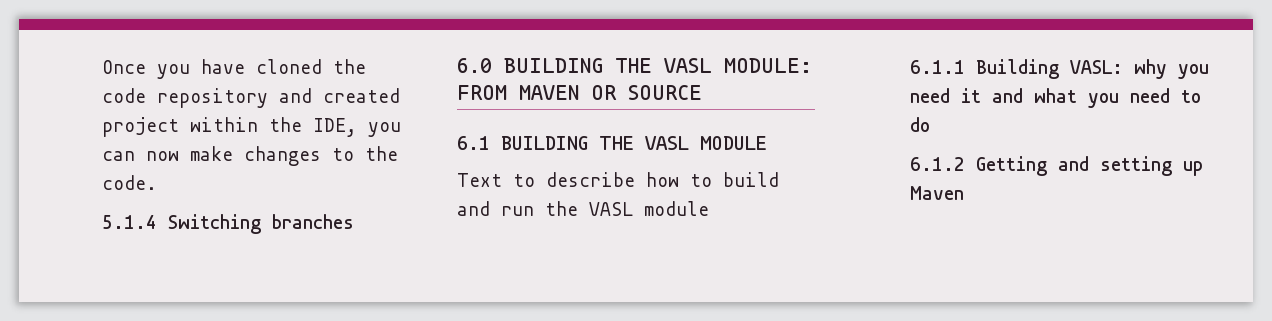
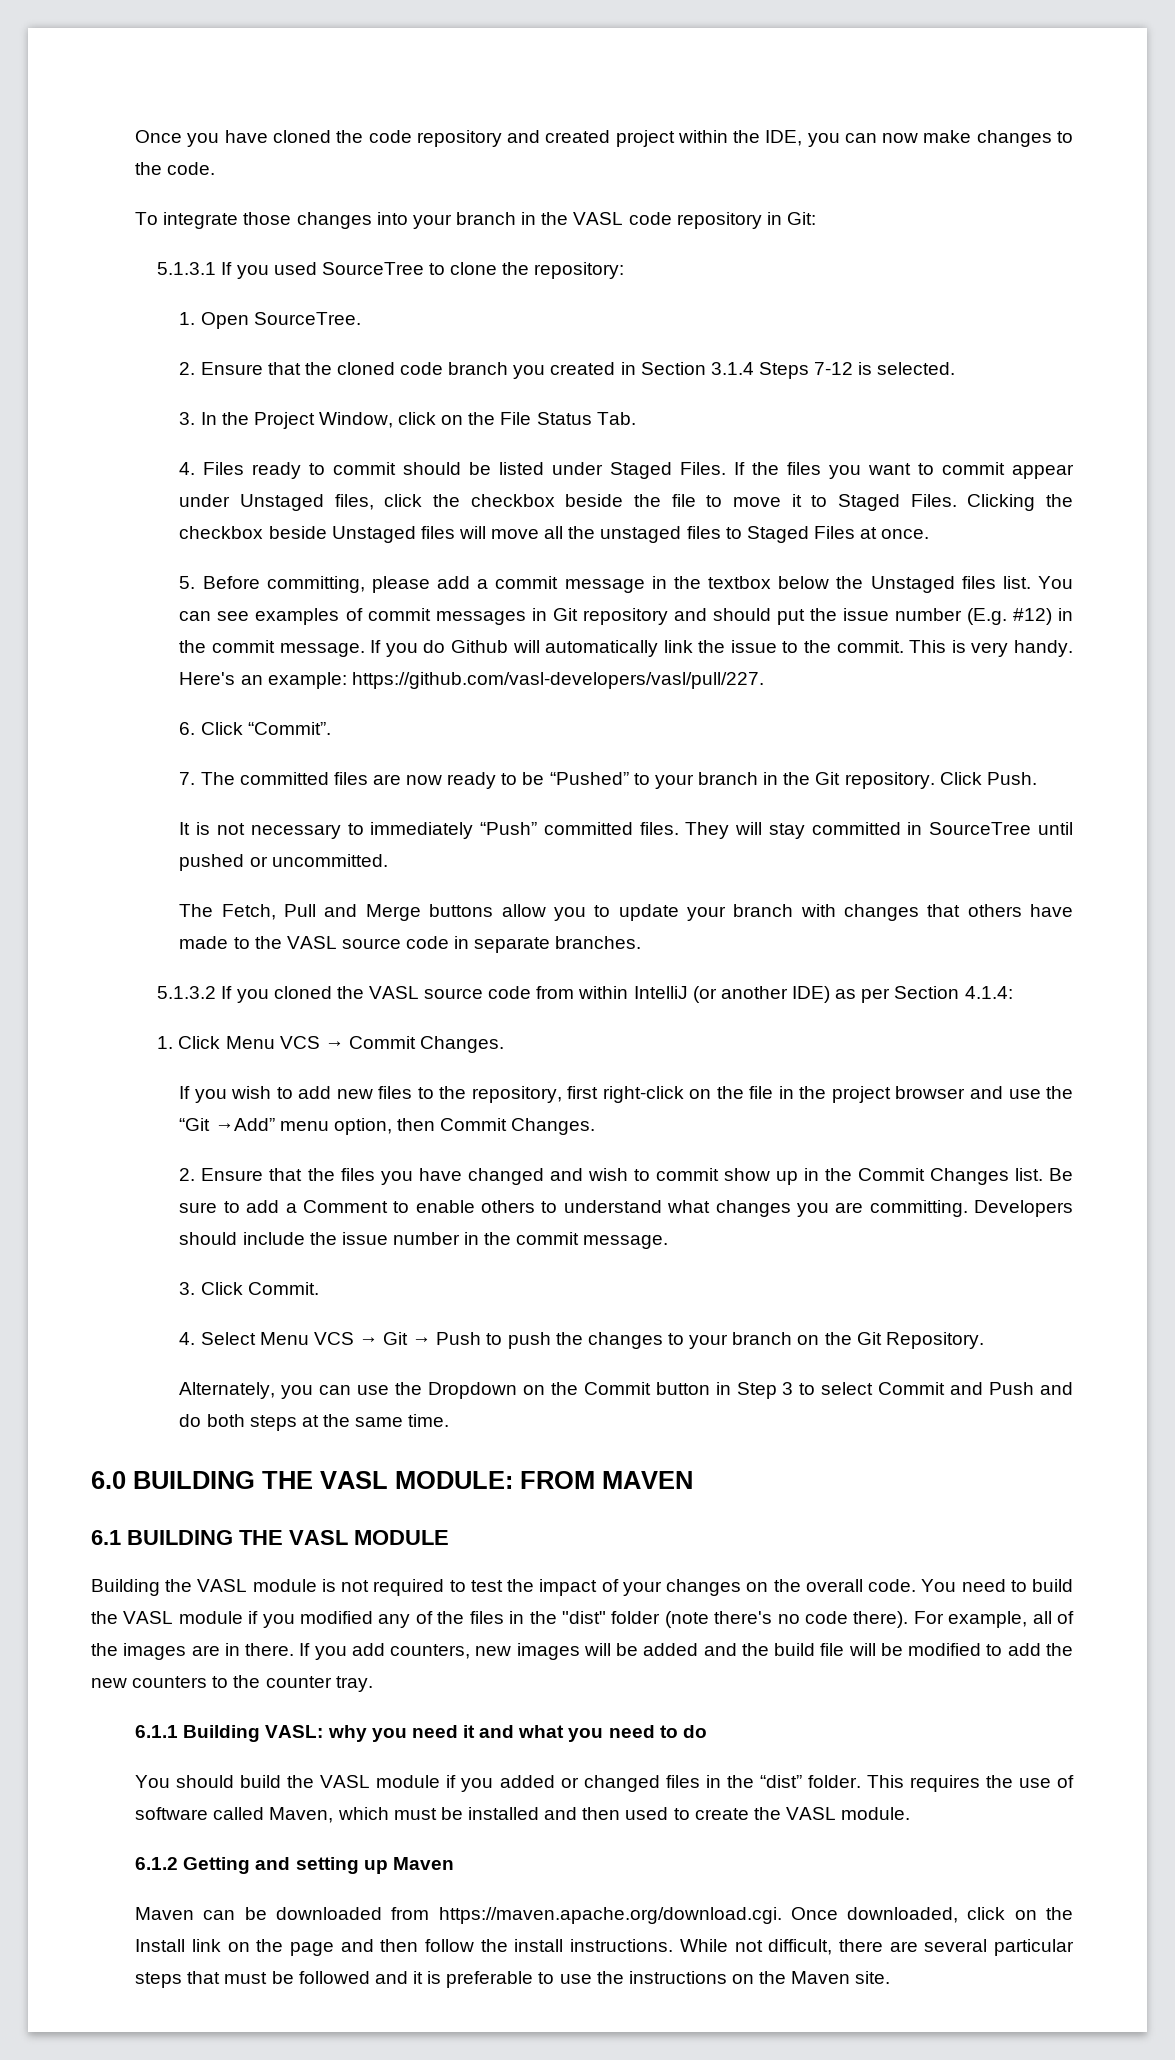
- 5.1.4 Switching branches
+ To integrate those changes into your branch in the VASL code repository in Git:
+ 5.1.3.1 If you used SourceTree to clone the repository:
+ 1. Open SourceTree.
+ 2. Ensure that the cloned code branch you created in Section 3.1.4 Steps 7-12 is selected.
+ 3. In the Project Window, click on the File Status Tab.
+ 4. Files ready to commit should be listed under Staged Files. If the files you want to commit appear under Unstaged files, click the checkbox beside the file to move it to Staged Files. Clicking the checkbox beside Unstaged files will move all the unstaged files to Staged Files at once.
+ 5. Before committing, please add a commit message in the textbox below the Unstaged files list. You can see examples of commit messages in Git repository and should put the issue number (E.g. #12) in the commit message. If you do Github will automatically link the issue to the commit. This is very handy. Here's an example: https://github.com/vasl-developers/vasl/pull/227.
+ 6. Click “Commit”.
+ 7. The committed files are now ready to be “Pushed” to your branch in the Git repository. Click Push.
+ It is not necessary to immediately “Push” committed files. They will stay committed in SourceTree until pushed or uncommitted.
+ The Fetch, Pull and Merge buttons allow you to update your branch with changes that others have made to the VASL source code in separate branches.
+ 5.1.3.2 If you cloned the VASL source code from within IntelliJ (or another IDE) as per Section 4.1.4:
+ 1. Click Menu VCS → Commit Changes.
+ If you wish to add new files to the repository, first right-click on the file in the project browser and use the “Git →Add” menu option, then Commit Changes.
+ 2. Ensure that the files you have changed and wish to commit show up in the Commit Changes list. Be sure to add a Comment to enable others to understand what changes you are committing. Developers should include the issue number in the commit message.
+ 3. Click Commit.
+ 4. Select Menu VCS → Git → Push to push the changes to your branch on the Git Repository.
+ Alternately, you can use the Dropdown on the Commit button in Step 3 to select Commit and Push and do both steps at the same time.
- 6.0 BUILDING THE VASL MODULE: FROM MAVEN OR SOURCE
+ 6.0 BUILDING THE VASL MODULE: FROM MAVEN
- Text to describe how to build and run the VASL module
+ Building the VASL module is not required to test the impact of your changes on the overall code. You need to build the VASL module if you modified any of the files in the "dist" folder (note there's no code there). For example, all of the images are in there. If you add counters, new images will be added and the build file will be modified to add the new counters to the counter tray.
+ You should build the VASL module if you added or changed files in the “dist” folder. This requires the use of software called Maven, which must be installed and then used to create the VASL module.
+ Maven can be downloaded from https://maven.apache.org/download.cgi. Once downloaded, click on the Install link on the page and then follow the install instructions. While not difficult, there are several particular steps that must be followed and it is preferable to use the instructions on the Maven site.

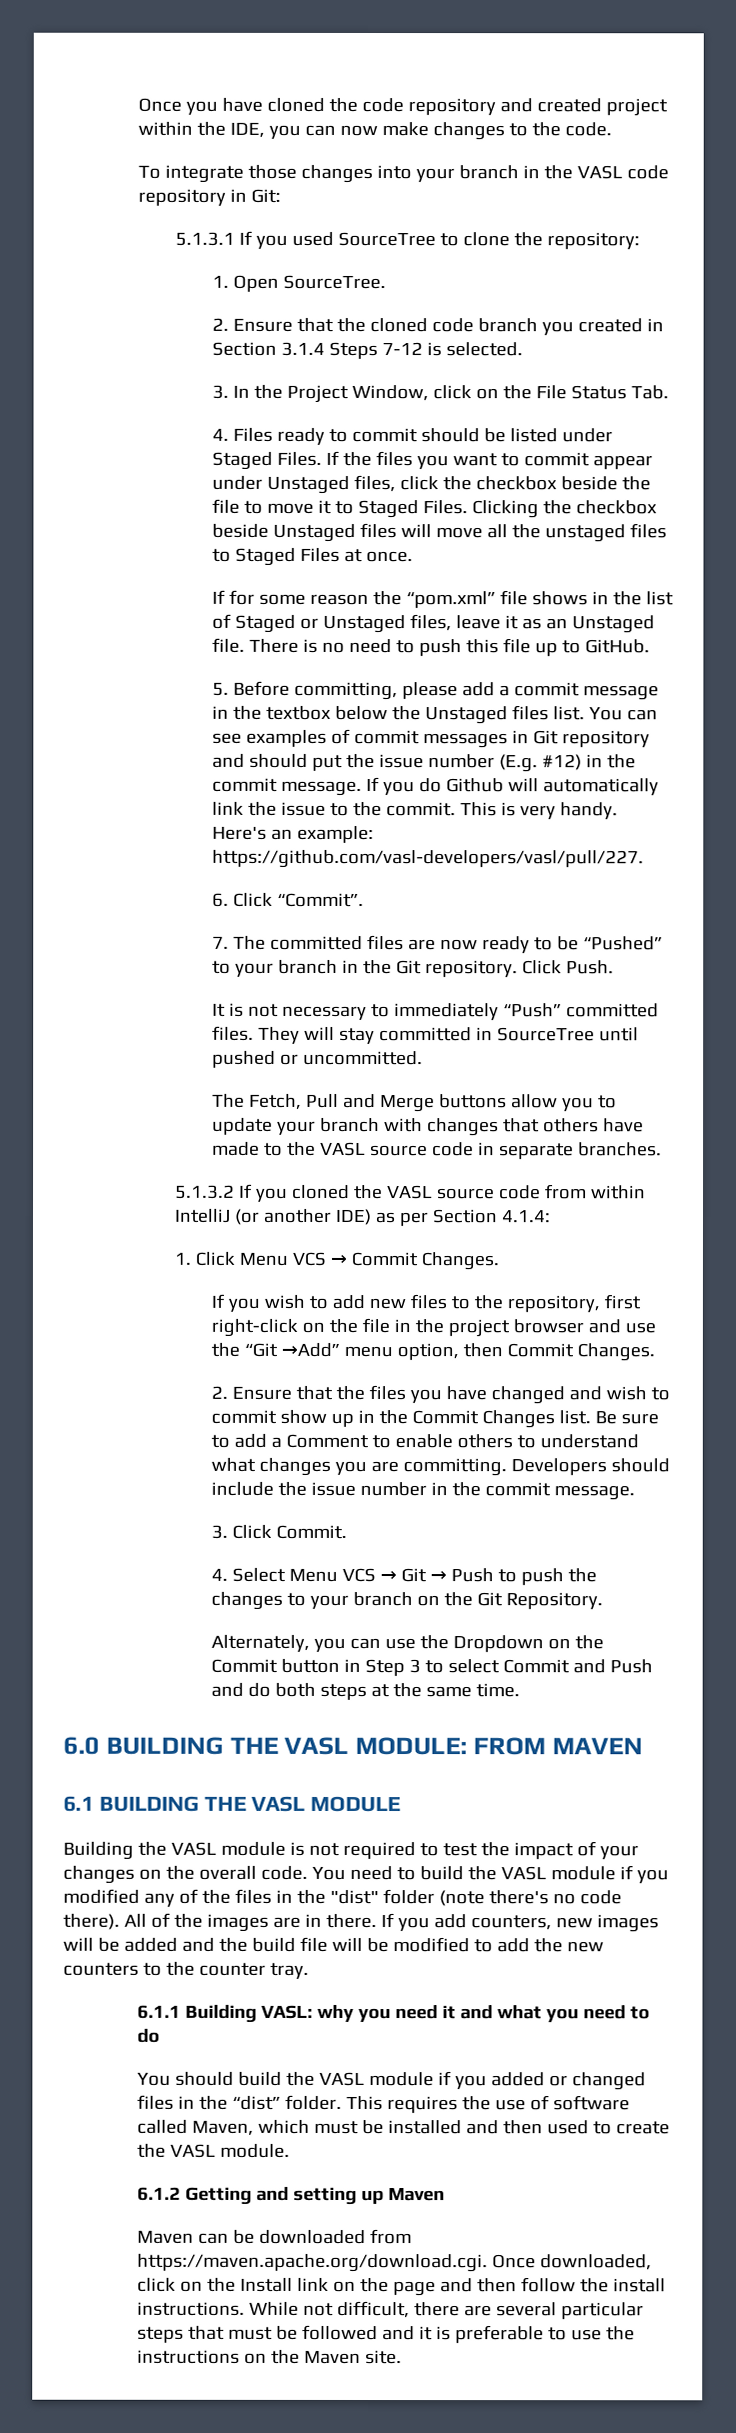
+ If for some reason the “pom.xml” file shows in the list of Staged or Unstaged files, leave it as an Unstaged file. There is no need to push this file up to GitHub.
- For example, all of the images are in there.
+ All of the images are in there.

